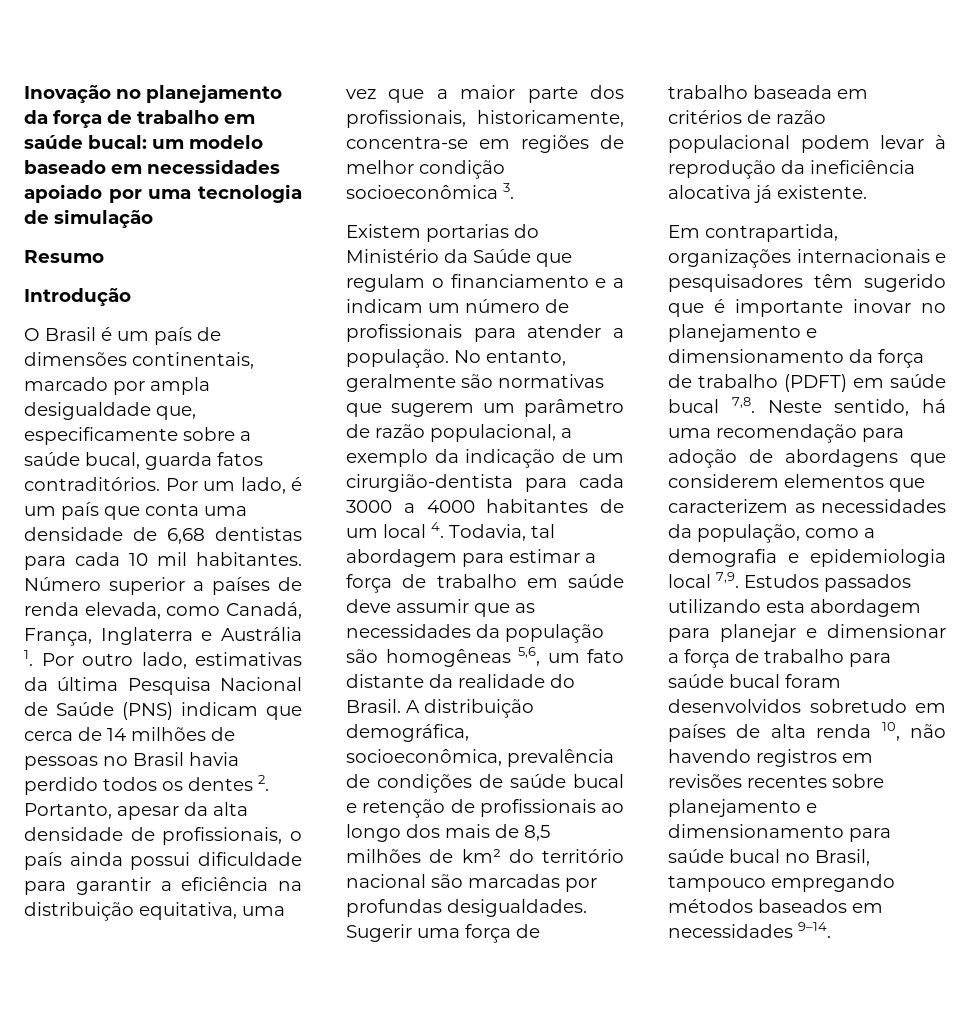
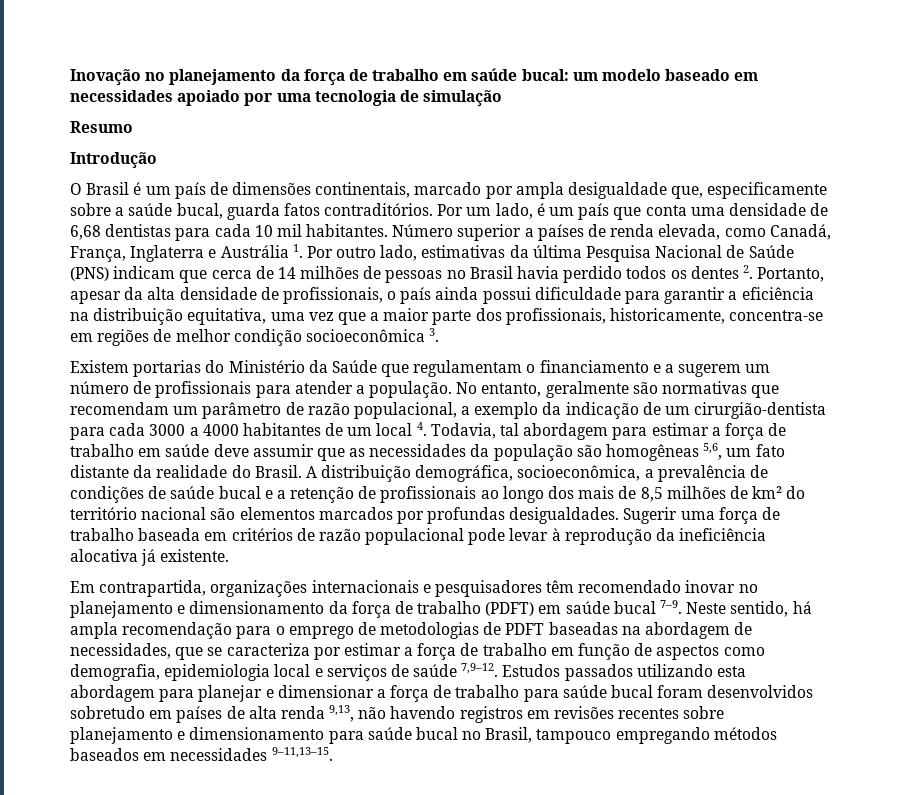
- Existem portarias do Ministério da Saúde que regulam o financiamento e a indicam um número de profissionais para atender a população.
+ Existem portarias do Ministério da Saúde que regulamentam o financiamento e a sugerem um número de profissionais para atender a população.
- No entanto, geralmente são normativas que sugerem um parâmetro de razão populacional, a exemplo da indicação de um cirurgião-dentista para cada 3000 a 4000 habitantes de um local 4. Todavia, tal abordagem para estimar a força de trabalho em saúde deve assumir que as necessidades da população são homogêneas 5,6, um fato distante da realidade do Brasil.
+ No entanto, geralmente são normativas que recomendam um parâmetro de razão populacional, a exemplo da indicação de um cirurgião-dentista para cada 3000 a 4000 habitantes de um local 4. Todavia, tal abordagem para estimar a força de trabalho em saúde deve assumir que as necessidades da população são homogêneas 5,6, um fato distante da realidade do Brasil.
- A distribuição demográfica, socioeconômica, prevalência de condições de saúde bucal e retenção de profissionais ao longo dos mais de 8,5 milhões de km² do território nacional são marcadas por profundas desigualdades.
+ A distribuição demográfica, socioeconômica, a prevalência de condições de saúde bucal e a retenção de profissionais ao longo dos mais de 8,5 milhões de km² do território nacional são elementos marcados por profundas desigualdades.
- Sugerir uma força de trabalho baseada em critérios de razão populacional podem levar à reprodução da ineficiência alocativa já existente.
+ Sugerir uma força de trabalho baseada em critérios de razão populacional pode levar à reprodução da ineficiência alocativa já existente.
- Em contrapartida, organizações internacionais e pesquisadores têm sugerido que é importante inovar no planejamento e dimensionamento da força de trabalho (PDFT) em saúde bucal 7,8.
+ Em contrapartida, organizações internacionais e pesquisadores têm recomendado inovar no planejamento e dimensionamento da força de trabalho (PDFT) em saúde bucal 7–9.
- Neste sentido, há uma recomendação para adoção de abordagens que considerem elementos que caracterizem as necessidades da população, como a demografia e epidemiologia local 7,9.
+ Neste sentido, há ampla recomendação para o emprego de metodologias de PDFT baseadas na abordagem de necessidades, que se caracteriza por estimar a força de trabalho em função de aspectos como demografia, epidemiologia local e serviços de saúde 7,9–12.
- Estudos passados utilizando esta abordagem para planejar e dimensionar a força de trabalho para saúde bucal foram desenvolvidos sobretudo em países de alta renda 10, não havendo registros em revisões recentes sobre planejamento e dimensionamento para saúde bucal no Brasil, tampouco empregando métodos baseados em necessidades 9–14.
+ Estudos passados utilizando esta abordagem para planejar e dimensionar a força de trabalho para saúde bucal foram desenvolvidos sobretudo em países de alta renda 9,13, não havendo registros em revisões recentes sobre planejamento e dimensionamento para saúde bucal no Brasil, tampouco empregando métodos baseados em necessidades 9–11,13–15.

